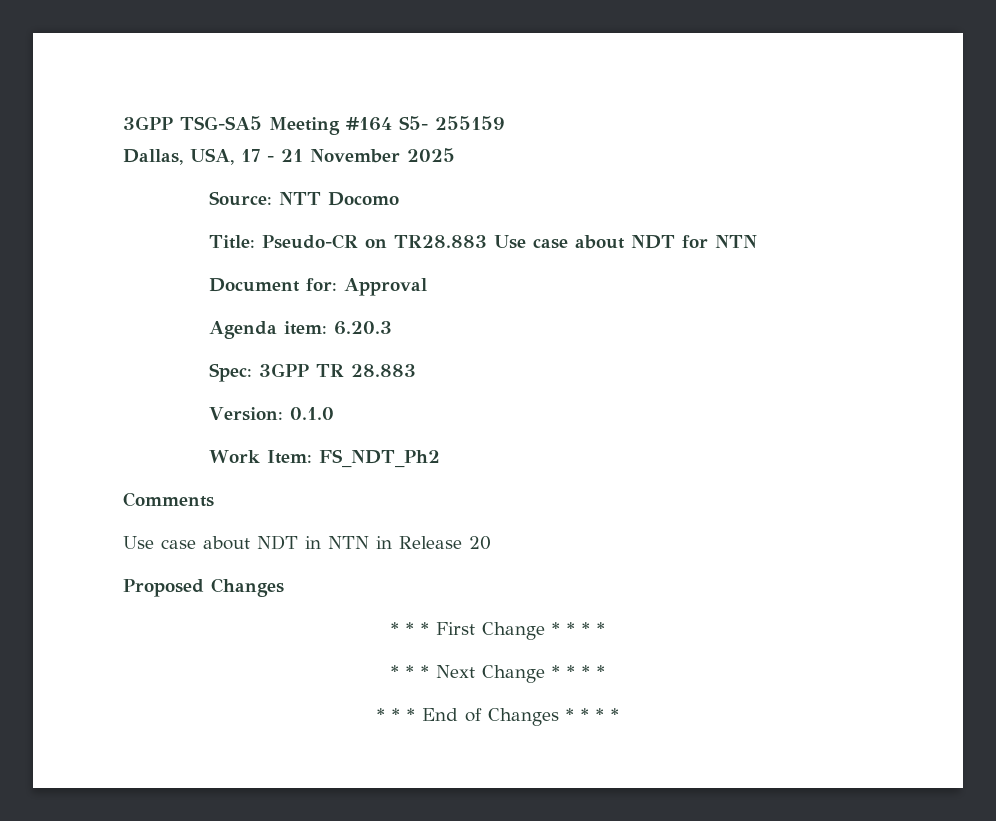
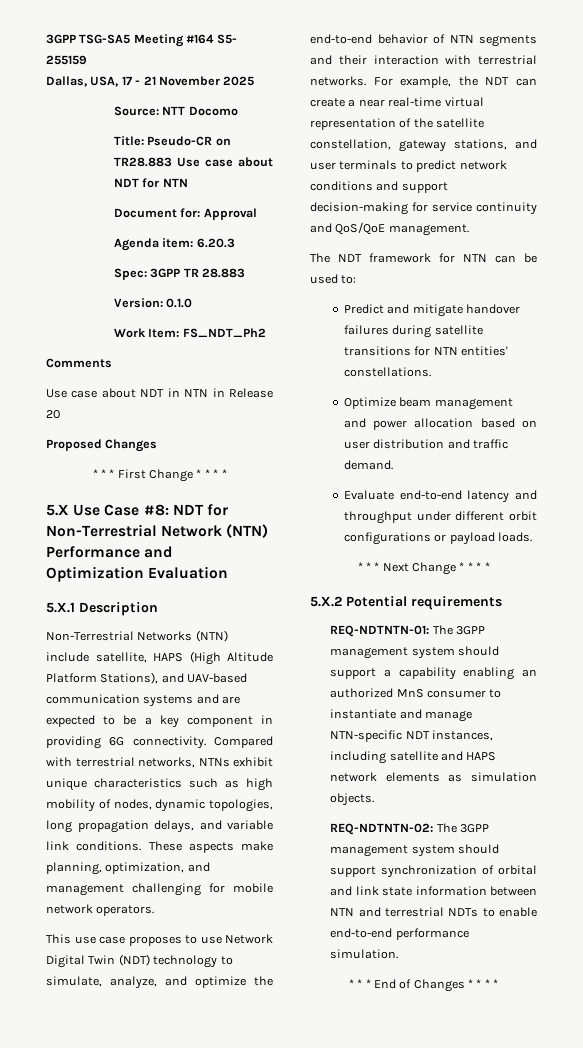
+ 5.X Use Case #8: NDT for Non-Terrestrial Network (NTN) Performance and Optimization Evaluation
+ 5.X.1 Description
+ Non-Terrestrial Networks (NTN) include satellite, HAPS (High Altitude Platform Stations), and UAV-based communication systems and are expected to be a key component in providing 6G connectivity. Compared with terrestrial networks, NTNs exhibit unique characteristics such as high mobility of nodes, dynamic topologies, long propagation delays, and variable link conditions. These aspects make planning, optimization, and management challenging for mobile network operators.
+ This use case proposes to use Network Digital Twin (NDT) technology to simulate, analyze, and optimize the end-to-end behavior of NTN segments and their interaction with terrestrial networks. For example, the NDT can create a near real-time virtual representation of the satellite constellation, gateway stations, and user terminals to predict network conditions and support decision-making for service continuity and QoS/QoE management.
+ The NDT framework for NTN can be used to:
+ Predict and mitigate handover failures during satellite transitions for NTN entities' constellations.
+ Optimize beam management and power allocation based on user distribution and traffic demand.
+ Evaluate end-to-end latency and throughput under different orbit configurations or payload loads.
+ 5.X.2 Potential requirements
+ REQ-NDTNTN-01: The 3GPP management system should support a capability enabling an authorized MnS consumer to instantiate and manage NTN-specific NDT instances, including satellite and HAPS network elements as simulation objects.
+ REQ-NDTNTN-02: The 3GPP management system should support synchronization of orbital and link state information between NTN and terrestrial NDTs to enable end-to-end performance simulation.

